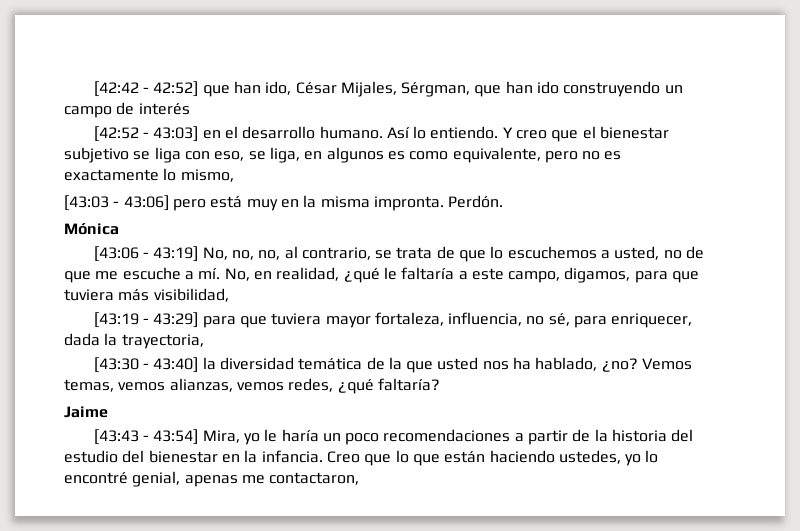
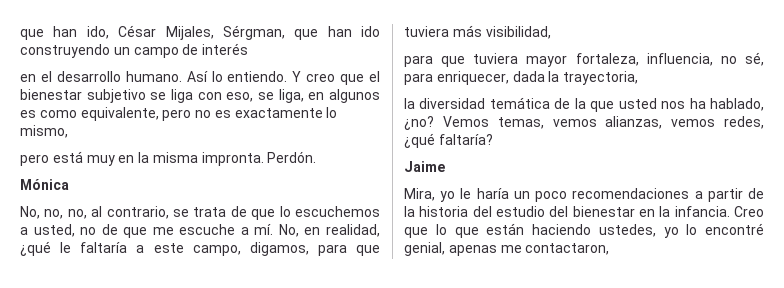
- [42:42 - 42:52] que han ido, César Mijales, Sérgman, que han ido construyendo un campo de interés
+ que han ido, César Mijales, Sérgman, que han ido construyendo un campo de interés
- [42:52 - 43:03] en el desarrollo humano.
+ en el desarrollo humano.
- [43:03 - 43:06] pero está muy en la misma impronta.
+ pero está muy en la misma impronta.
- [43:06 - 43:19] No, no, no, al contrario, se trata de que lo escuchemos a usted, no de que me escuche a mí.
+ No, no, no, al contrario, se trata de que lo escuchemos a usted, no de que me escuche a mí.
- [43:19 - 43:29] para que tuviera mayor fortaleza, influencia, no sé, para enriquecer, dada la trayectoria,
+ para que tuviera mayor fortaleza, influencia, no sé, para enriquecer, dada la trayectoria,
- [43:30 - 43:40] la diversidad temática de la que usted nos ha hablado, ¿no?
+ la diversidad temática de la que usted nos ha hablado, ¿no?
- [43:43 - 43:54] Mira, yo le haría un poco recomendaciones a partir de la historia del estudio del bienestar en la infancia.
+ Mira, yo le haría un poco recomendaciones a partir de la historia del estudio del bienestar en la infancia.

